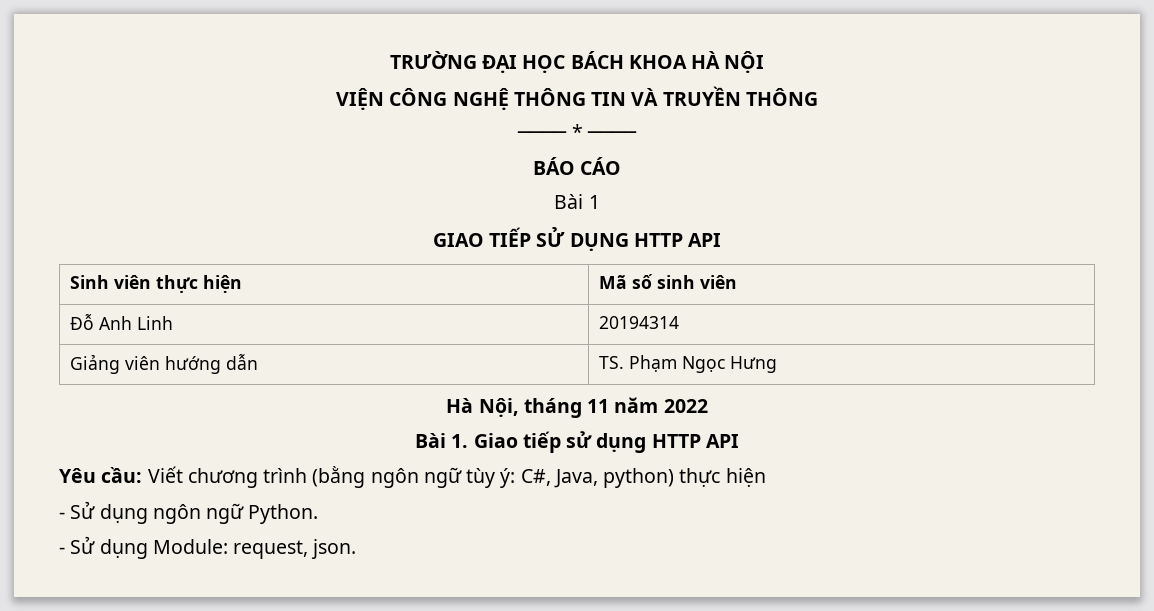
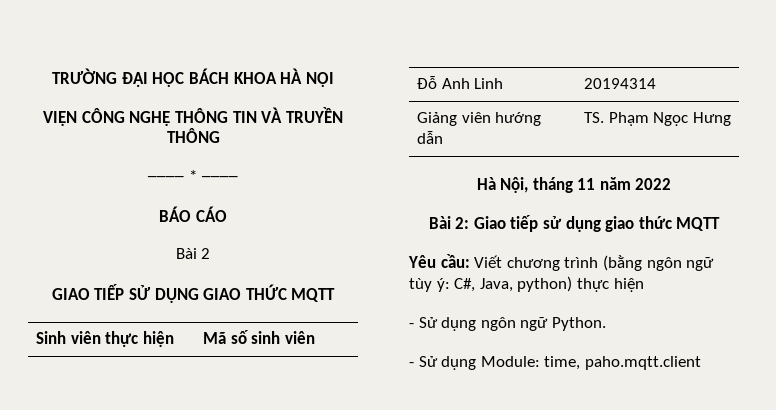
- Bài 1
+ Bài 2
- GIAO TIẾP SỬ DỤNG HTTP API
+ GIAO TIẾP SỬ DỤNG GIAO THỨC MQTT
- Bài 1. Giao tiếp sử dụng HTTP API
+ Bài 2: Giao tiếp sử dụng giao thức MQTT
- - Sử dụng Module: request, json.
+ - Sử dụng Module: time, paho.mqtt.client

